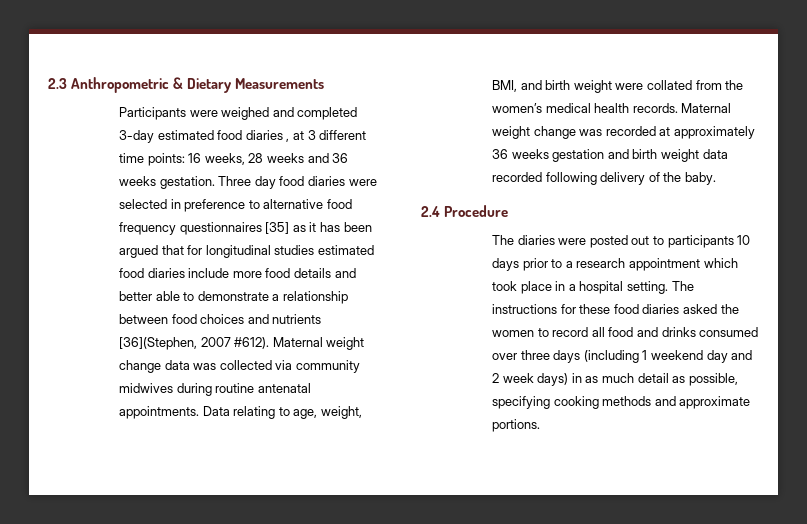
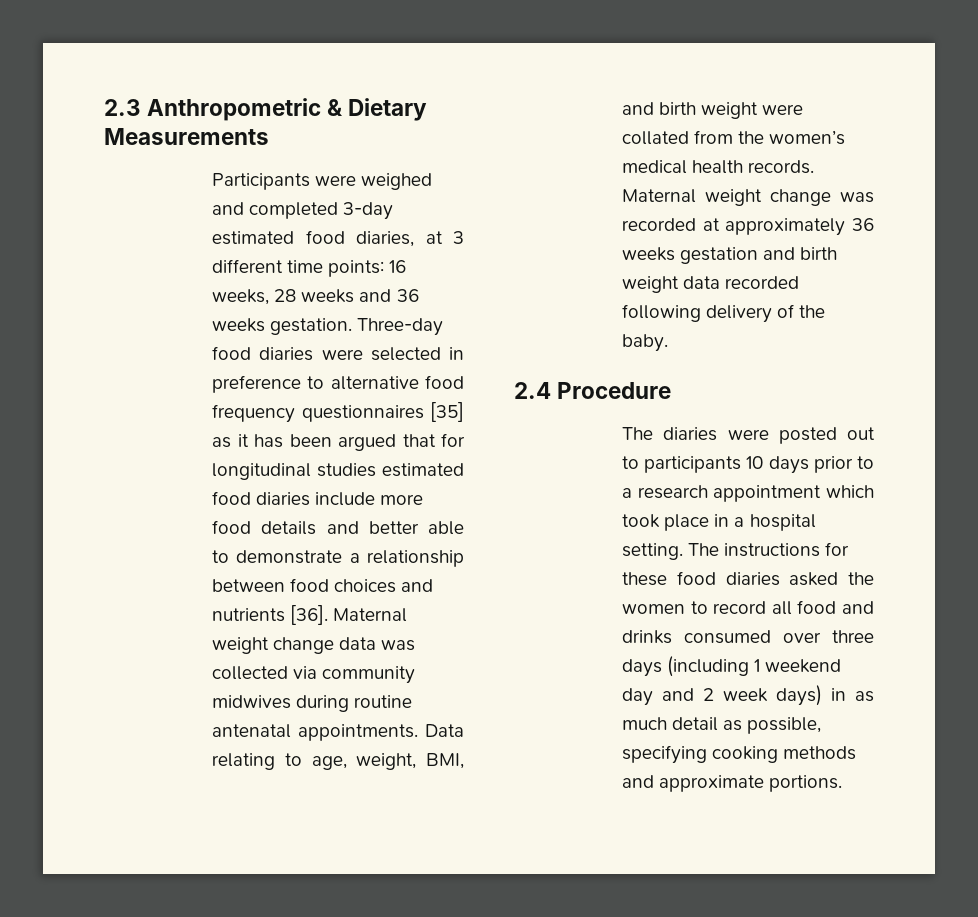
- Participants were weighed and completed 3-day estimated food diaries , at 3 different time points: 16 weeks, 28 weeks and 36 weeks gestation.
+ Participants were weighed and completed 3-day estimated food diaries, at 3 different time points: 16 weeks, 28 weeks and 36 weeks gestation.
- Three day food diaries were selected in preference to alternative food frequency questionnaires [35] as it has been argued that for longitudinal studies estimated food diaries include more food details and better able to demonstrate a relationship between food choices and nutrients [36](Stephen, 2007 #612).
+ Three-day food diaries were selected in preference to alternative food frequency questionnaires [35] as it has been argued that for longitudinal studies estimated food diaries include more food details and better able to demonstrate a relationship between food choices and nutrients [36].

